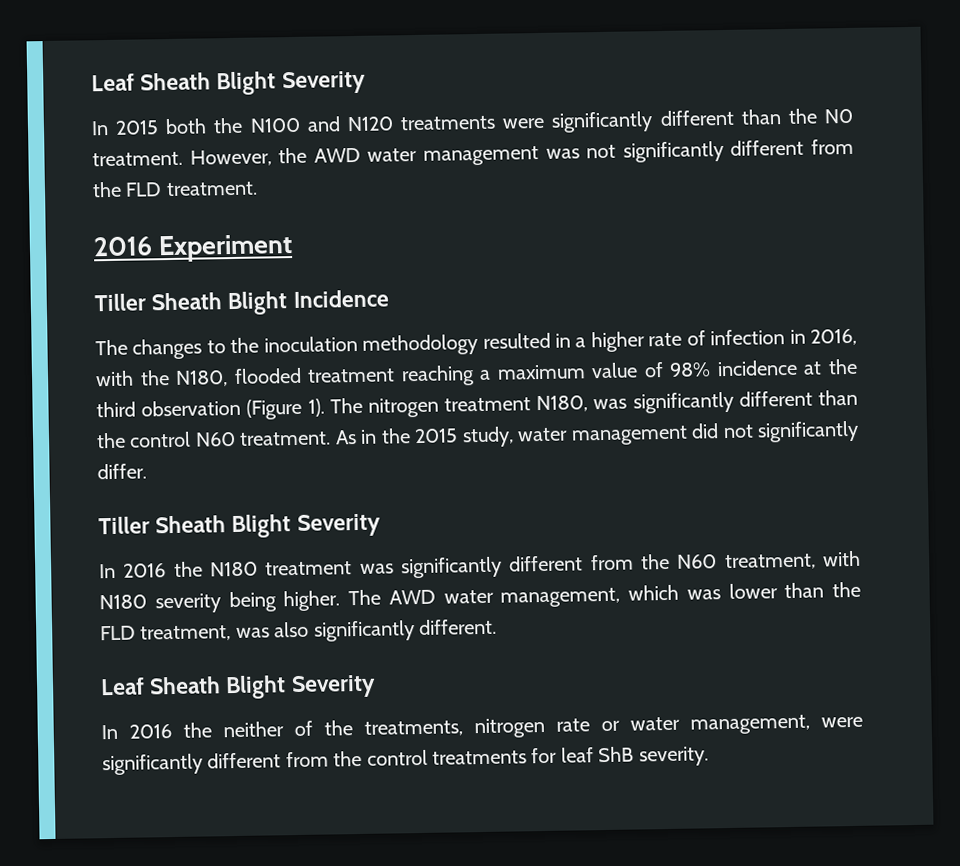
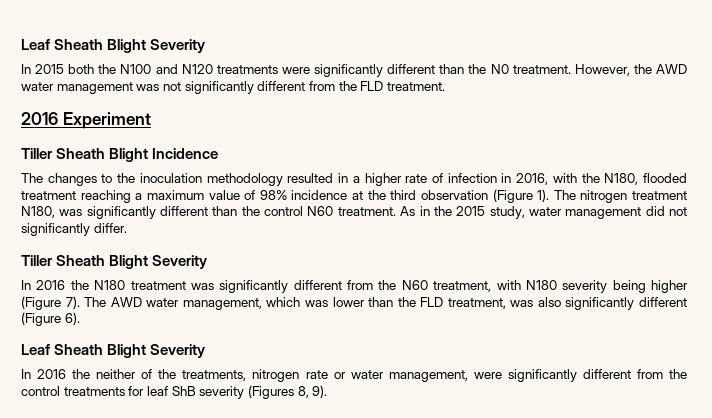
- In 2016 the N180 treatment was significantly different from the N60 treatment, with N180 severity being higher.
+ In 2016 the N180 treatment was significantly different from the N60 treatment, with N180 severity being higher (Figure 7).
- The AWD water management, which was lower than the FLD treatment, was also significantly different.
+ The AWD water management, which was lower than the FLD treatment, was also significantly different (Figure 6).
- In 2016 the neither of the treatments, nitrogen rate or water management, were significantly different from the control treatments for leaf ShB severity.
+ In 2016 the neither of the treatments, nitrogen rate or water management, were significantly different from the control treatments for leaf ShB severity (Figures 8, 9).

